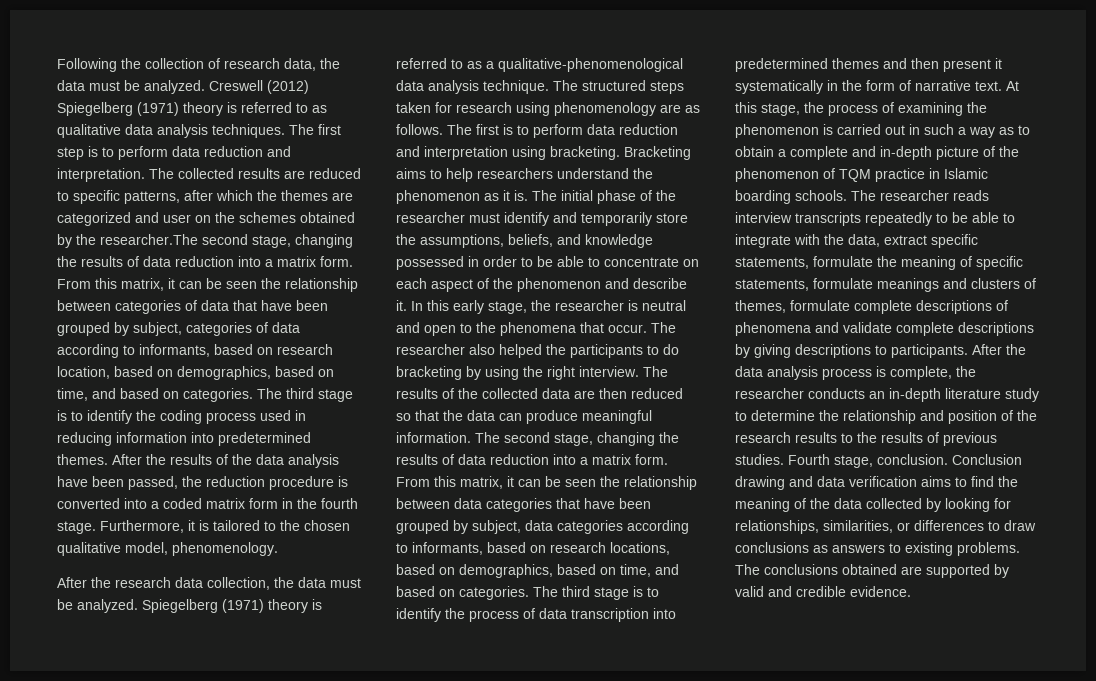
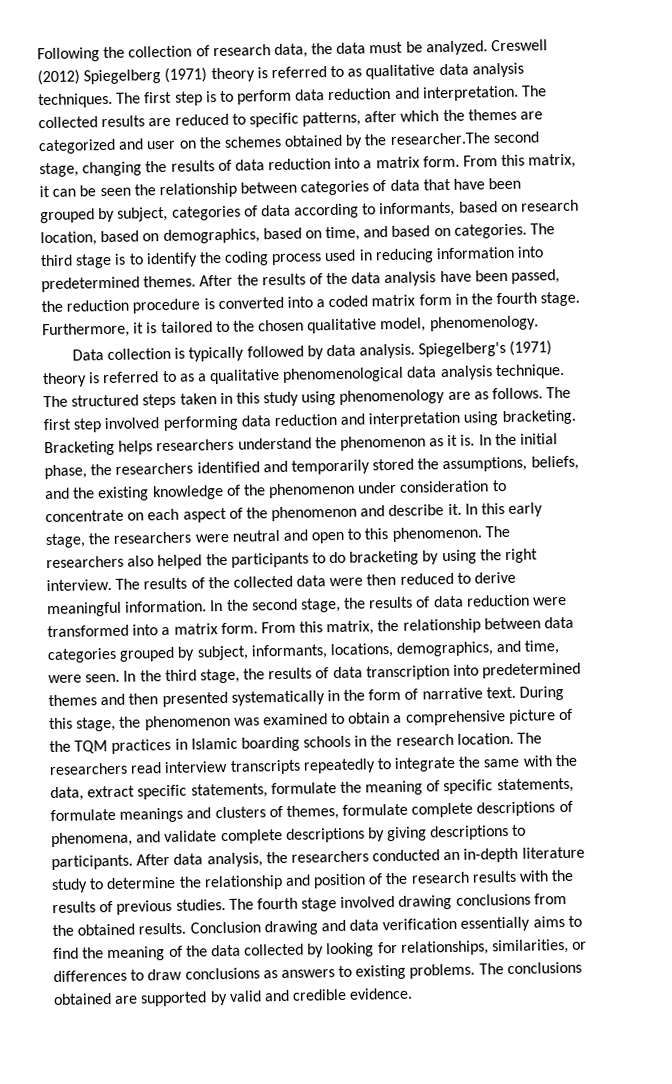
- After the research data collection, the data must be analyzed. Spiegelberg (1971) theory is referred to as a qualitative-phenomenological data analysis technique.
+ Data collection is typically followed by data analysis. Spiegelberg's (1971) theory is referred to as a qualitative phenomenological data analysis technique.
- The structured steps taken for research using phenomenology are as follows.
+ The structured steps taken in this study using phenomenology are as follows.
- The first is to perform data reduction and interpretation using bracketing.
+ The first step involved performing data reduction and interpretation using bracketing.
- Bracketing aims to help researchers understand the phenomenon as it is.
+ Bracketing helps researchers understand the phenomenon as it is.
- The initial phase of the researcher must identify and temporarily store the assumptions, beliefs, and knowledge possessed in order to be able to concentrate on each aspect of the phenomenon and describe it.
+ In the initial phase, the researchers identified and temporarily stored the assumptions, beliefs, and the existing knowledge of the phenomenon under consideration to concentrate on each aspect of the phenomenon and describe it.
- In this early stage, the researcher is neutral and open to the phenomena that occur. The researcher also helped the participants to do bracketing by using the right interview.
+ In this early stage, the researchers were neutral and open to this phenomenon. The researchers also helped the participants to do bracketing by using the right interview.
- The results of the collected data are then reduced so that the data can produce meaningful information. The second stage, changing the results of data reduction into a matrix form. From this matrix, it can be seen the relationship between data categories that have been grouped by subject, data categories according to informants, based on research locations, based on demographics, based on time, and based on categories. The third stage is to identify the process of data transcription into predetermined themes and then present it systematically in the form of narrative text.
+ The results of the collected data were then reduced to derive meaningful information. In the second stage, the results of data reduction were transformed into a matrix form. From this matrix, the relationship between data categories grouped by subject, informants, locations, demographics, and time, were seen. In the third stage, the results of data transcription into predetermined themes and then presented systematically in the form of narrative text.
- At this stage, the process of examining the phenomenon is carried out in such a way as to obtain a complete and in-depth picture of the phenomenon of TQM practice in Islamic boarding schools. The researcher reads interview transcripts repeatedly to be able to integrate with the data, extract specific statements, formulate the meaning of specific statements, formulate meanings and clusters of themes, formulate complete descriptions of phenomena and validate complete descriptions by giving descriptions to participants.
+ During this stage, the phenomenon was examined to obtain a comprehensive picture of the TQM practices in Islamic boarding schools in the research location. The researchers read interview transcripts repeatedly to integrate the same with the data, extract specific statements, formulate the meaning of specific statements, formulate meanings and clusters of themes, formulate complete descriptions of phenomena, and validate complete descriptions by giving descriptions to participants.
- After the data analysis process is complete, the researcher conducts an in-depth literature study to determine the relationship and position of the research results to the results of previous studies.
+ After data analysis, the researchers conducted an in-depth literature study to determine the relationship and position of the research results with the results of previous studies.
- Fourth stage, conclusion.
+ The fourth stage involved drawing conclusions from the obtained results.
- Conclusion drawing and data verification aims to find the meaning of the data collected by looking for relationships, similarities, or differences to draw conclusions as answers to existing problems.
+ Conclusion drawing and data verification essentially aims to find the meaning of the data collected by looking for relationships, similarities, or differences to draw conclusions as answers to existing problems.

